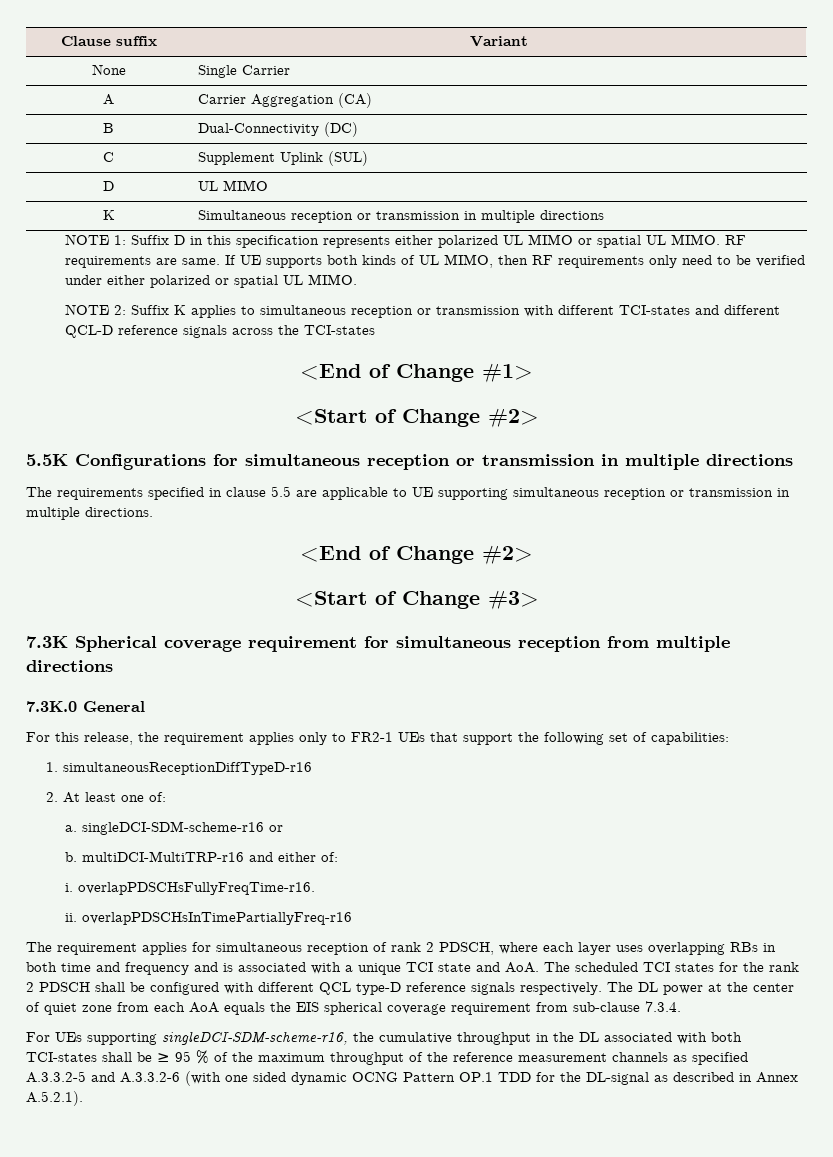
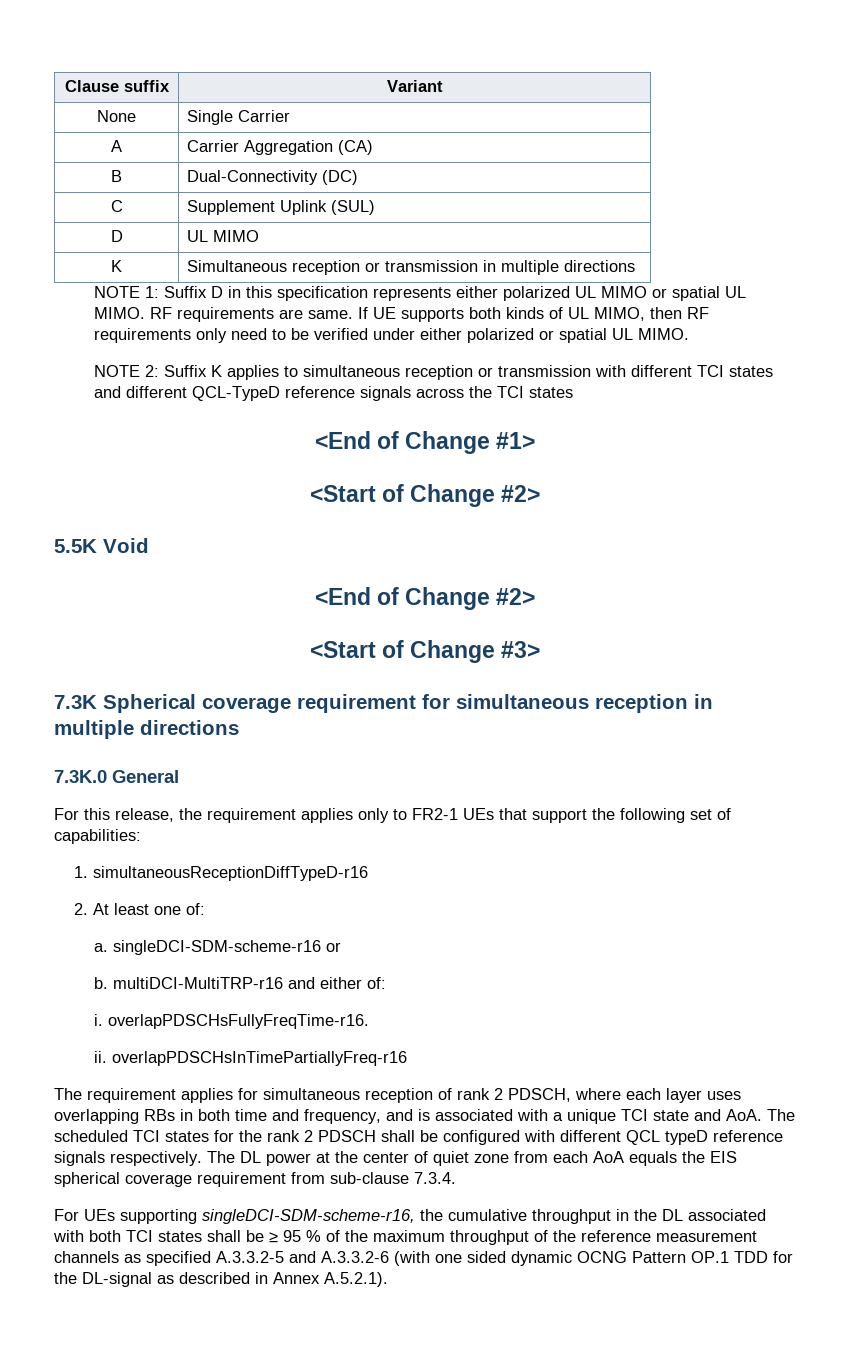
- NOTE 2: Suffix K applies to simultaneous reception or transmission with different TCI-states and different QCL-D reference signals across the TCI-states
+ NOTE 2: Suffix K applies to simultaneous reception or transmission with different TCI states and different QCL-TypeD reference signals across the TCI states
- 5.5K Configurations for simultaneous reception or transmission in multiple directions
- The requirements specified in clause 5.5 are applicable to UE supporting simultaneous reception or transmission in multiple directions.
+ 5.5K Void
- 7.3K Spherical coverage requirement for simultaneous reception from multiple directions
+ 7.3K Spherical coverage requirement for simultaneous reception in multiple directions
- The requirement applies for simultaneous reception of rank 2 PDSCH, where each layer uses overlapping RBs in both time and frequency and is associated with a unique TCI state and AoA. The scheduled TCI states for the rank 2 PDSCH shall be configured with different QCL type-D reference signals respectively.
+ The requirement applies for simultaneous reception of rank 2 PDSCH, where each layer uses overlapping RBs in both time and frequency, and is associated with a unique TCI state and AoA. The scheduled TCI states for the rank 2 PDSCH shall be configured with different QCL typeD reference signals respectively.
- For UEs supporting singleDCI-SDM-scheme-r16, the cumulative throughput in the DL associated with both TCI-states shall be ≥ 95 % of the maximum throughput of the reference measurement channels as specified A.3.3.2-5 and A.3.3.2-6 (with one sided dynamic OCNG Pattern OP.1 TDD for the DL-signal as described in Annex A.5.2.1).
+ For UEs supporting singleDCI-SDM-scheme-r16, the cumulative throughput in the DL associated with both TCI states shall be ≥ 95 % of the maximum throughput of the reference measurement channels as specified A.3.3.2-5 and A.3.3.2-6 (with one sided dynamic OCNG Pattern OP.1 TDD for the DL-signal as described in Annex A.5.2.1).

